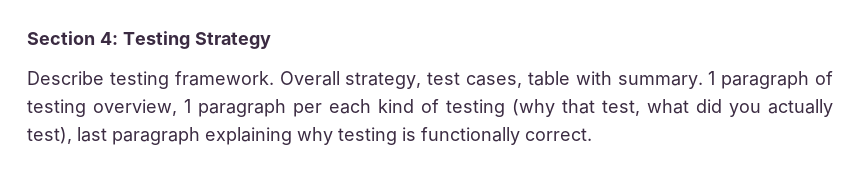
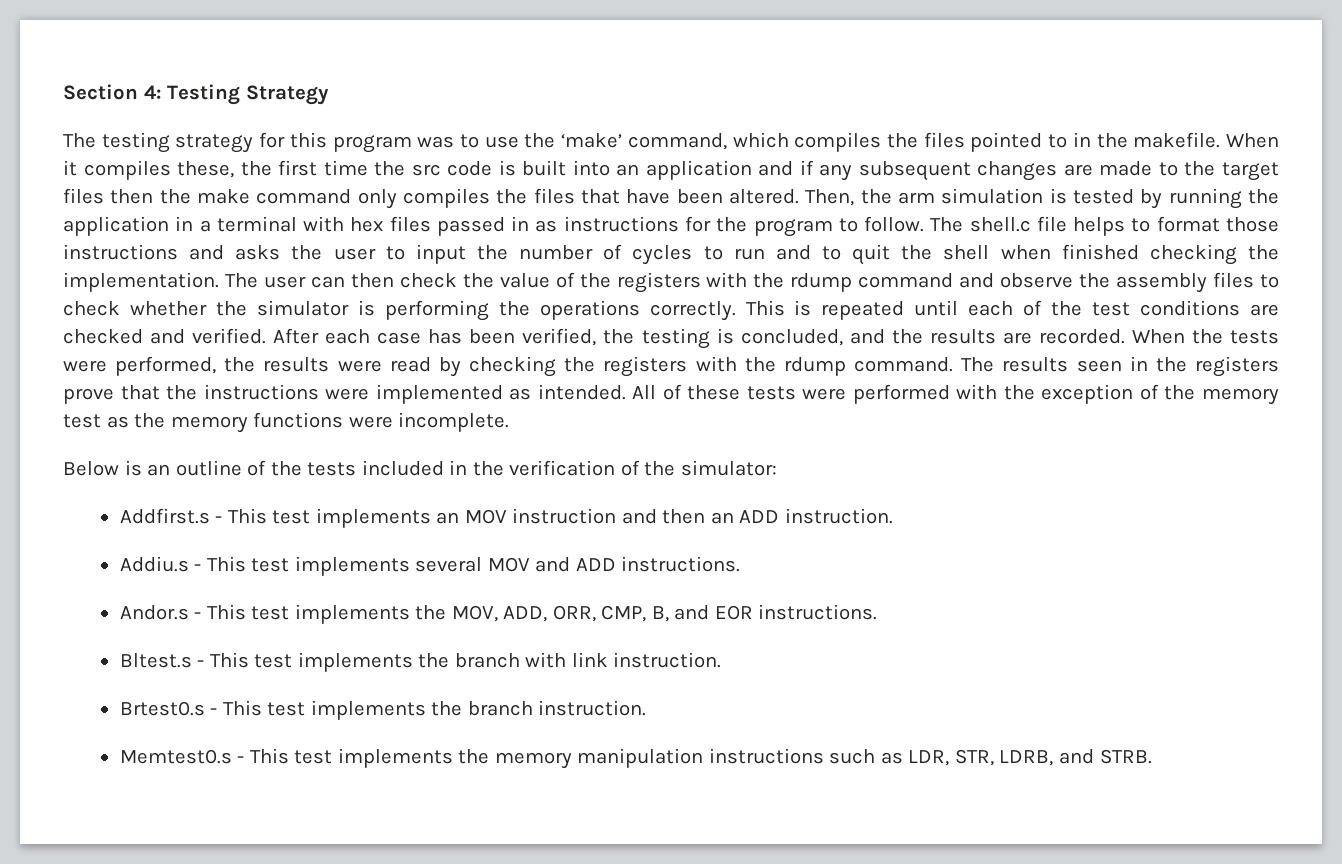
- Describe testing framework. Overall strategy, test cases, table with summary. 1 paragraph of testing overview, 1 paragraph per each kind of testing (why that test, what did you actually test), last paragraph explaining why testing is functionally correct.
+ The testing strategy for this program was to use the ‘make’ command, which compiles the files pointed to in the makefile. When it compiles these, the first time the src code is built into an application and if any subsequent changes are made to the target files then the make command only compiles the files that have been altered. Then, the arm simulation is tested by running the application in a terminal with hex files passed in as instructions for the program to follow. The shell.c file helps to format those instructions and asks the user to input the number of cycles to run and to quit the shell when finished checking the implementation. The user can then check the value of the registers with the rdump command and observe the assembly files to check whether the simulator is performing the operations correctly. This is repeated until each of the test conditions are checked and verified. After each case has been verified, the testing is concluded, and the results are recorded. When the tests were performed, the results were read by checking the registers with the rdump command. The results seen in the registers prove that the instructions were implemented as intended. All of these tests were performed with the exception of the memory test as the memory functions were incomplete.
+ Below is an outline of the tests included in the verification of the simulator:
+ Addfirst.s - This test implements an MOV instruction and then an ADD instruction.
+ Addiu.s - This test implements several MOV and ADD instructions.
+ Andor.s - This test implements the MOV, ADD, ORR, CMP, B, and EOR instructions.
+ Bltest.s - This test implements the branch with link instruction.
+ Brtest0.s - This test implements the branch instruction.
+ Memtest0.s - This test implements the memory manipulation instructions such as LDR, STR, LDRB, and STRB.

